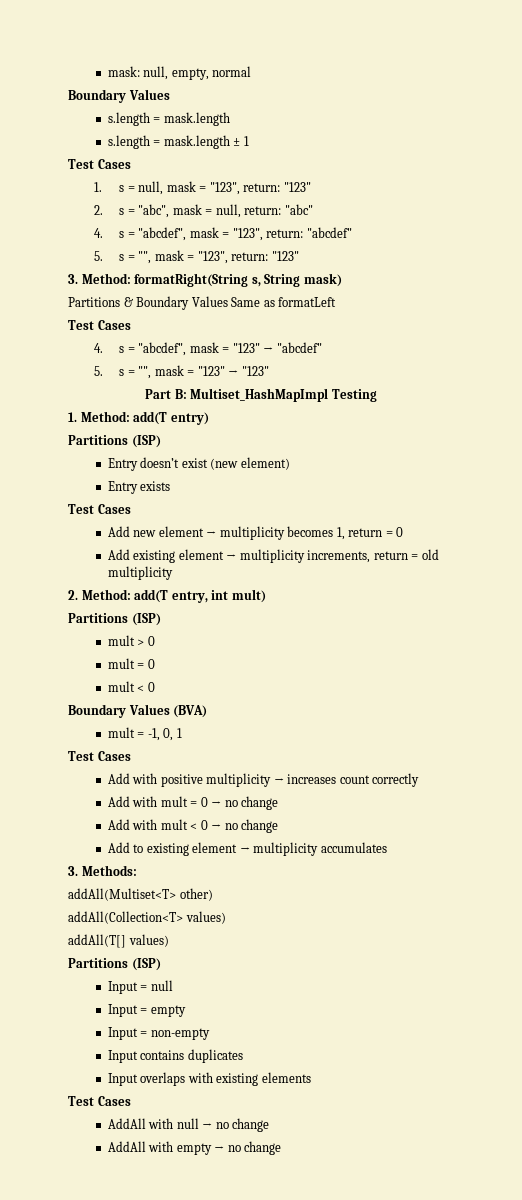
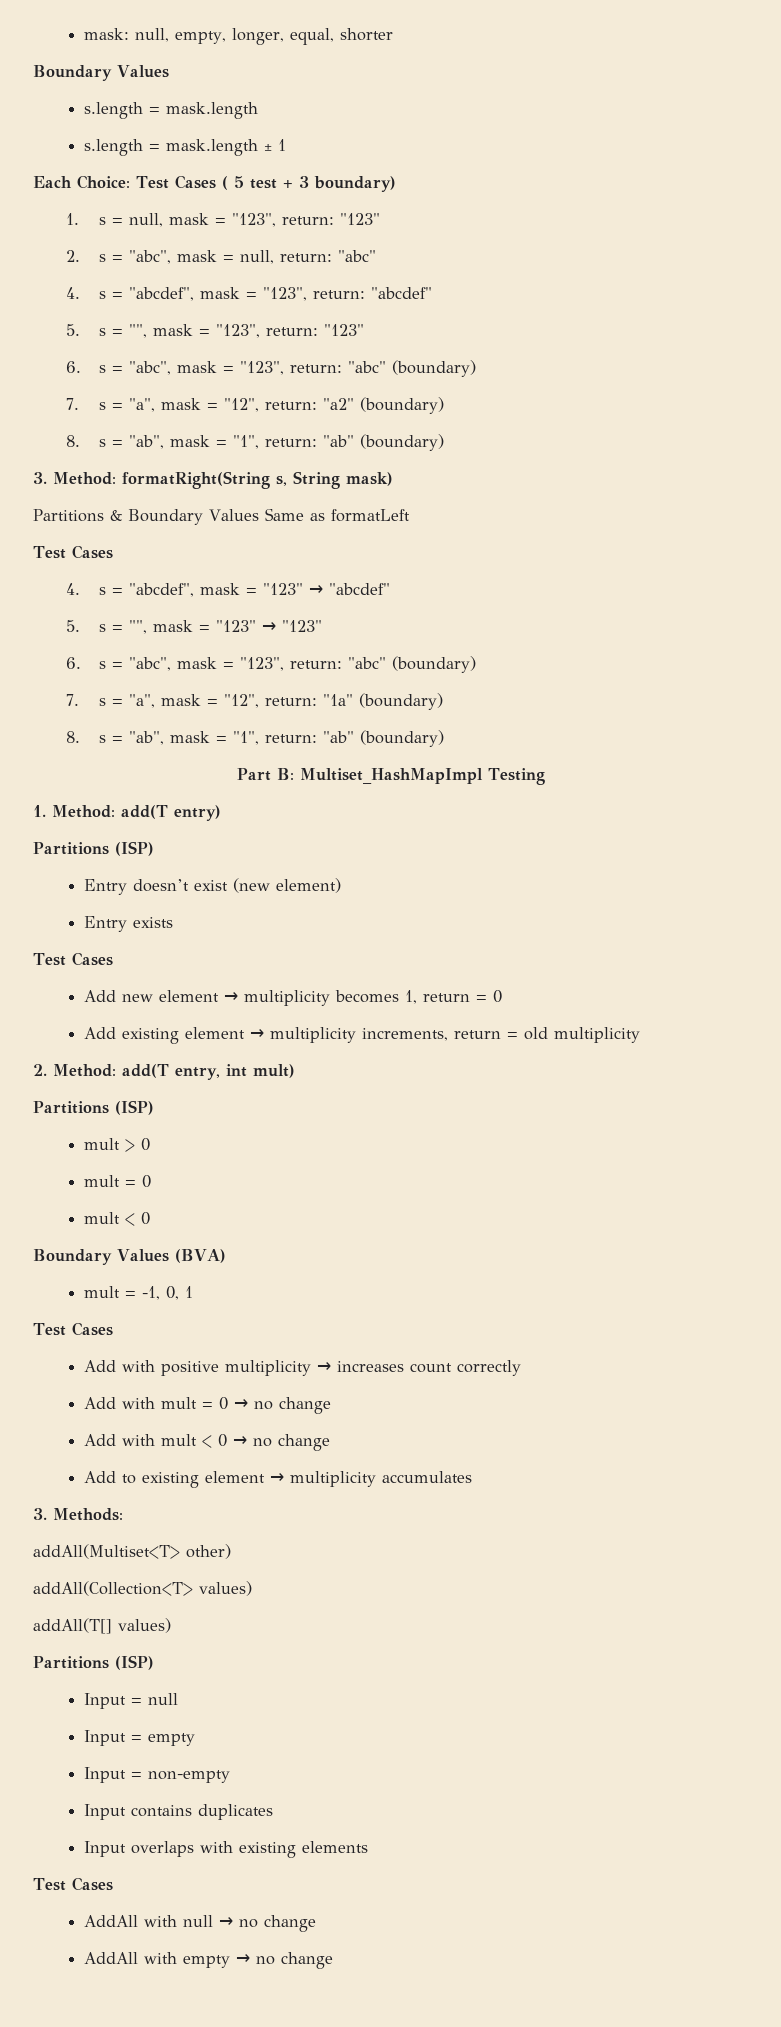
- mask: null, empty, normal
+ mask: null, empty, longer, equal, shorter
  s.length = mask.length ± 1
- Test Cases
+ Each Choice: Test Cases ( 5 test + 3 boundary)
  5. s = "", mask = "123", return: "123"
+ 6. s = "abc", mask = "123", return: "abc" (boundary)
+ 7. s = "a", mask = "12", return: "a2" (boundary)
+ 8. s = "ab", mask = "1", return: "ab" (boundary)
  5. s = "", mask = "123" → "123"
+ 6. s = "abc", mask = "123", return: "abc" (boundary)
+ 7. s = "a", mask = "12", return: "1a" (boundary)
+ 8. s = "ab", mask = "1", return: "ab" (boundary)

